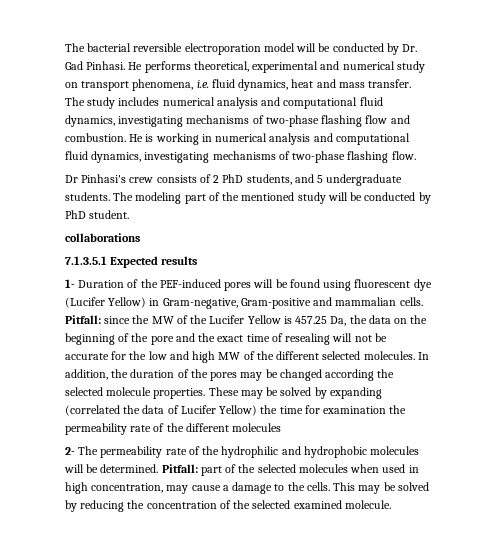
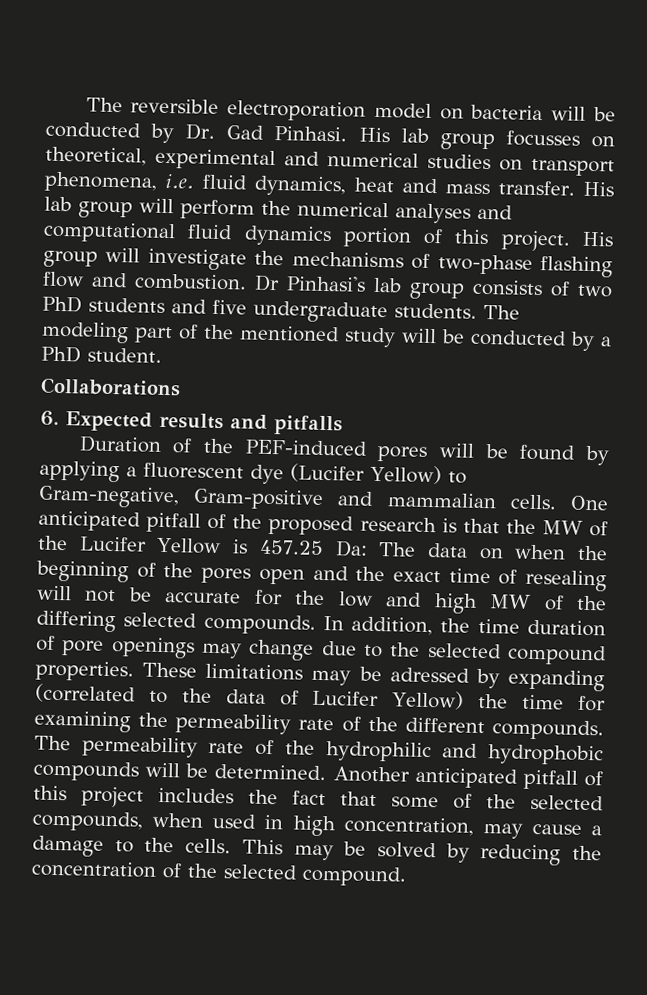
- The bacterial reversible electroporation model will be conducted by Dr. Gad Pinhasi.
+ The reversible electroporation model on bacteria will be conducted by Dr. Gad Pinhasi.
- He performs theoretical, experimental and numerical study on transport phenomena, i.e. fluid dynamics, heat and mass transfer.
+ His lab group focusses on theoretical, experimental and numerical studies on transport phenomena, i.e. fluid dynamics, heat and mass transfer.
- The study includes numerical analysis and computational fluid dynamics, investigating mechanisms of two-phase flashing flow and combustion.
+ His lab group will perform the numerical analyses and computational fluid dynamics portion of this project. His group will investigate the mechanisms of two-phase flashing flow and combustion.
- He is working in numerical analysis and computational fluid dynamics, investigating mechanisms of two-phase flashing flow.
- Dr Pinhasi's crew consists of 2 PhD students, and 5 undergraduate students.
+ Dr Pinhasi's lab group consists of two PhD students and five undergraduate students.
- The modeling part of the mentioned study will be conducted by PhD student.
+ The modeling part of the mentioned study will be conducted by a PhD student.
- collaborations
- 7.1.3.5.1 Expected results
- 1- Duration of the PEF-induced pores will be found using fluorescent dye (Lucifer Yellow) in Gram-negative, Gram-positive and mammalian cells.
+ Collaborations
+ 6. Expected results and pitfalls
+ Duration of the PEF-induced pores will be found by applying a fluorescent dye (Lucifer Yellow) to Gram-negative, Gram-positive and mammalian cells.
- Pitfall: since the MW of the Lucifer Yellow is 457.25 Da, the data on the beginning of the pore and the exact time of resealing will not be accurate for the low and high MW of the different selected molecules.
+ One anticipated pitfall of the proposed research is that the MW of the Lucifer Yellow is 457.25 Da: The data on when the beginning of the pores open and the exact time of resealing will not be accurate for the low and high MW of the differing selected compounds.
- In addition, the duration of the pores may be changed according the selected molecule properties. These may be solved by expanding (correlated the data of Lucifer Yellow) the time for examination the permeability rate of the different molecules
- 2- The permeability rate of the hydrophilic and hydrophobic molecules will be determined.
+ In addition, the time duration of pore openings may change due to the selected compound properties. These limitations may be adressed by expanding (correlated to the data of Lucifer Yellow) the time for examining the permeability rate of the different compounds. The permeability rate of the hydrophilic and hydrophobic compounds will be determined.
- Pitfall: part of the selected molecules when used in high concentration, may cause a damage to the cells.
+ Another anticipated pitfall of this project includes the fact that some of the selected compounds, when used in high concentration, may cause a damage to the cells.
- This may be solved by reducing the concentration of the selected examined molecule.
+ This may be solved by reducing the concentration of the selected compound.

